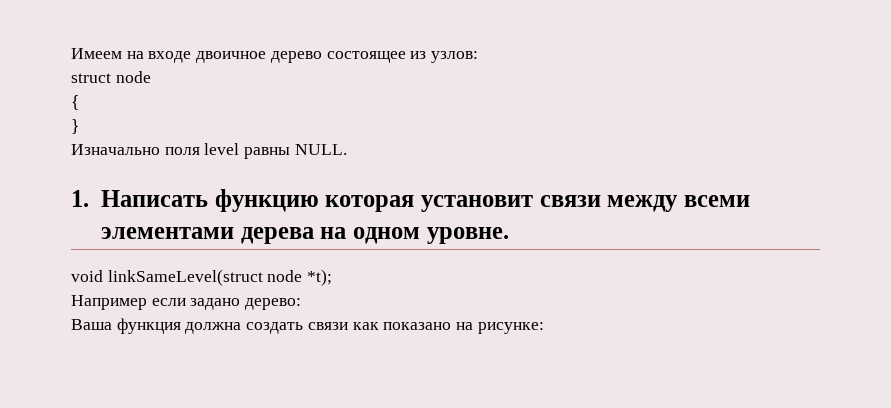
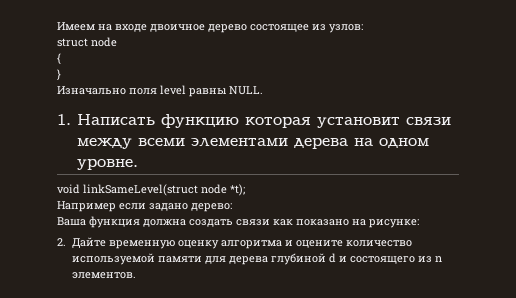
+ 2. Дайте временную оценку алгоритма и оцените количество используемой памяти для дерева глубиной d и состоящего из n элементов.

